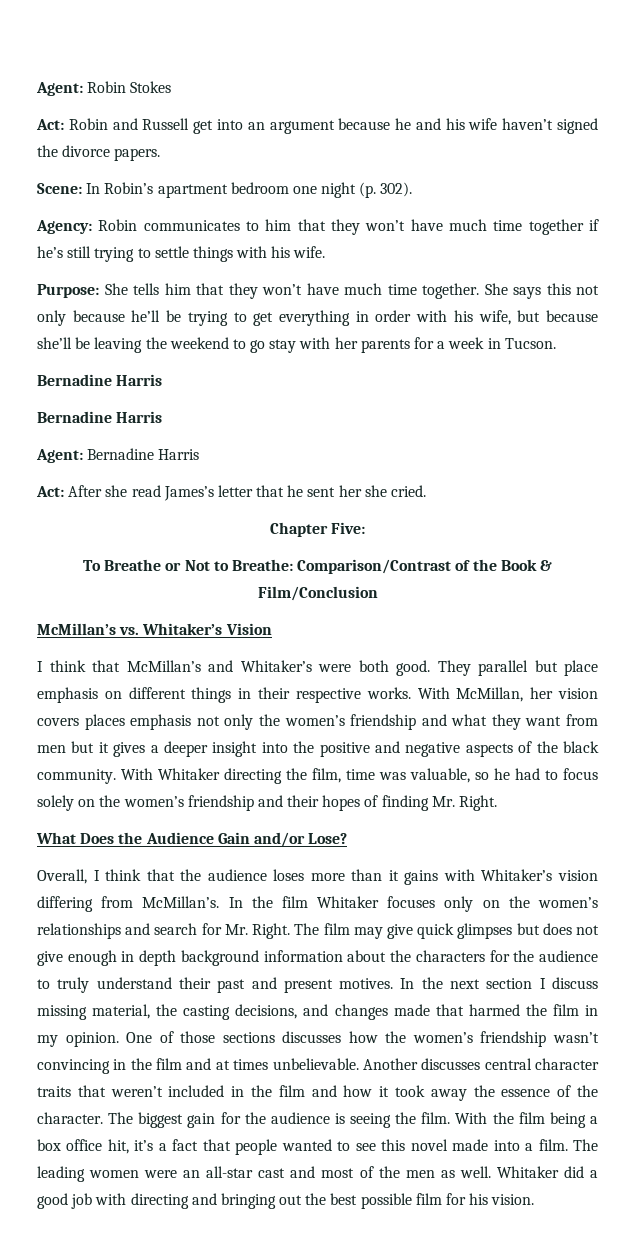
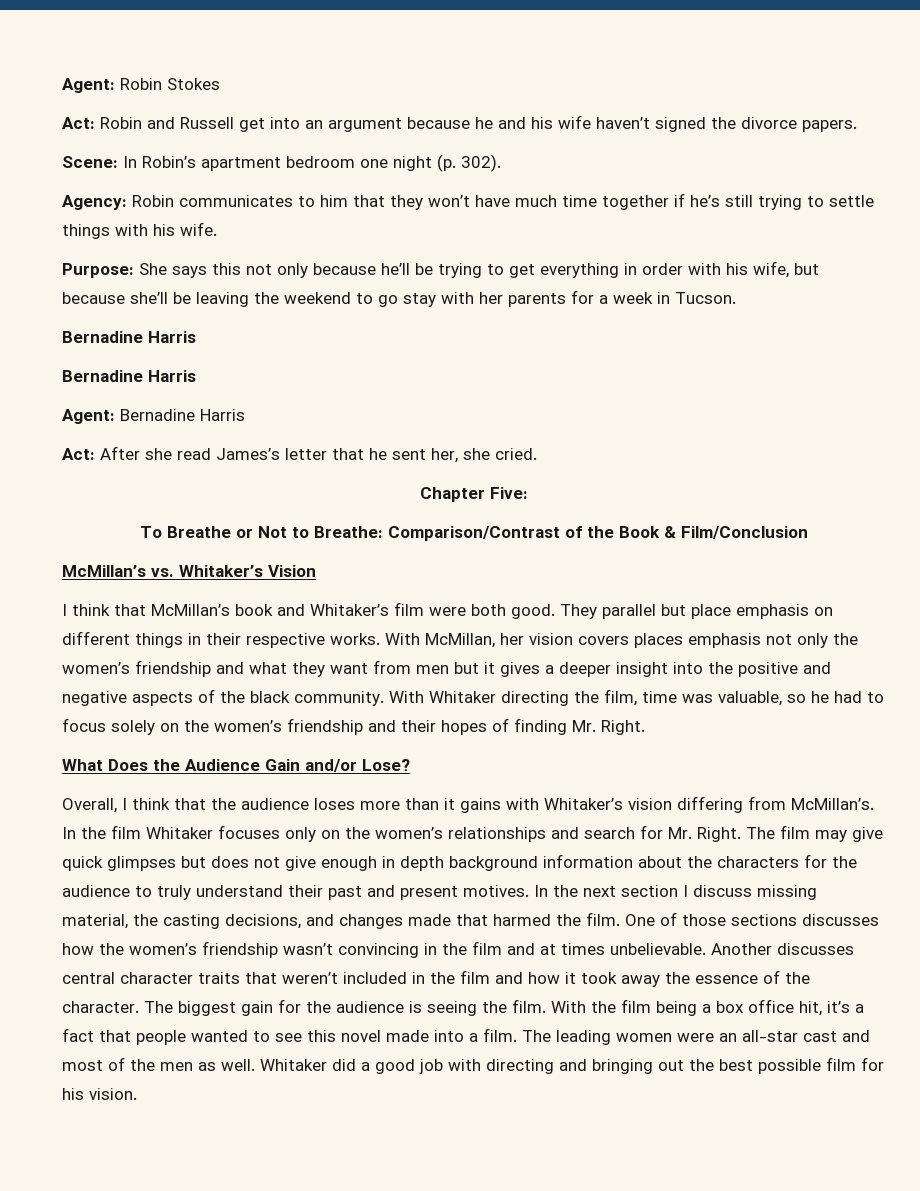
- Purpose: She tells him that they won’t have much time together. She says this not only because he’ll be trying to get everything in order with his wife, but because she’ll be leaving the weekend to go stay with her parents for a week in Tucson.
+ Purpose: She says this not only because he’ll be trying to get everything in order with his wife, but because she’ll be leaving the weekend to go stay with her parents for a week in Tucson.
- Act: After she read James’s letter that he sent her she cried.
+ Act: After she read James’s letter that he sent her, she cried.
- I think that McMillan’s and Whitaker’s were both good.
+ I think that McMillan’s book and Whitaker’s film were both good.
- In the next section I discuss missing material, the casting decisions, and changes made that harmed the film in my opinion.
+ In the next section I discuss missing material, the casting decisions, and changes made that harmed the film.

